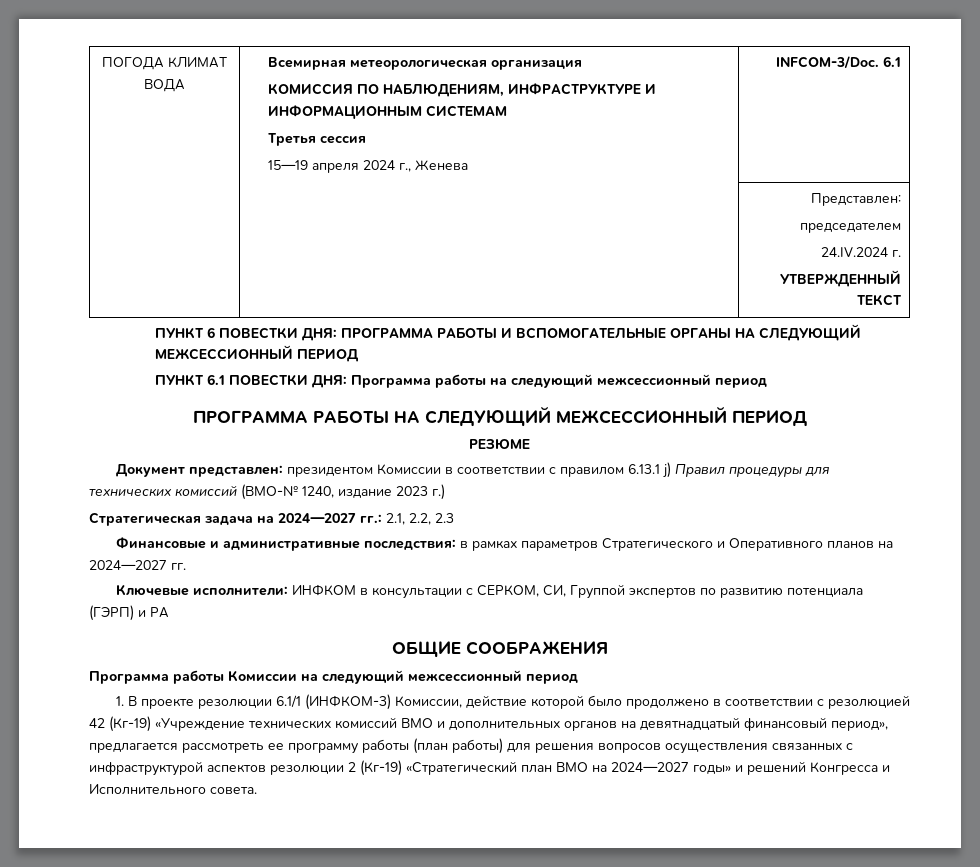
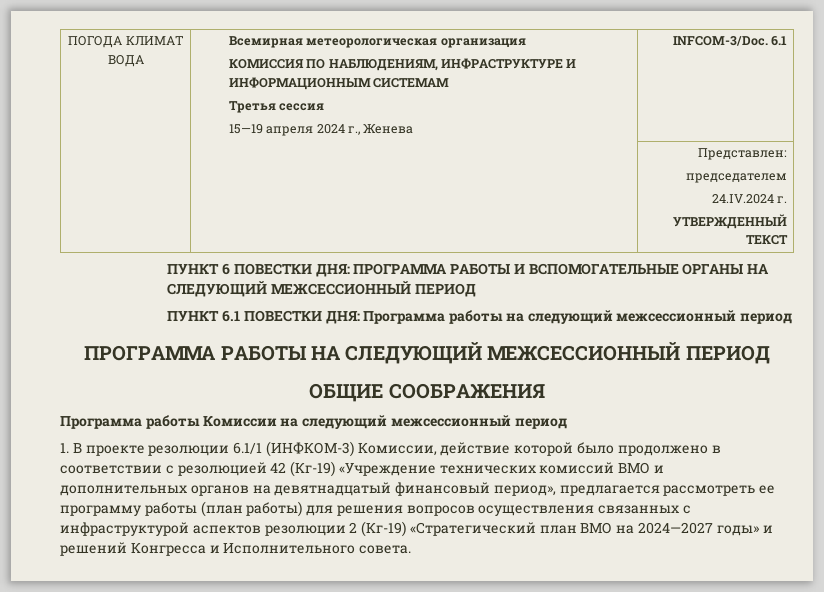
- РЕЗЮМЕ
- Документ представлен: президентом Комиссии в соответствии с правилом 6.13.1 j) Правил процедуры для технических комиссий (ВМО-№ 1240, издание 2023 г.)
- Стратегическая задача на 2024—2027 гг.: 2.1, 2.2, 2.3
- Финансовые и административные последствия: в рамках параметров Стратегического и Оперативного планов на 2024—2027 гг.
- Ключевые исполнители: ИНФКОМ в консультации с СЕРКОМ, СИ, Группой экспертов по развитию потенциала (ГЭРП) и РА

